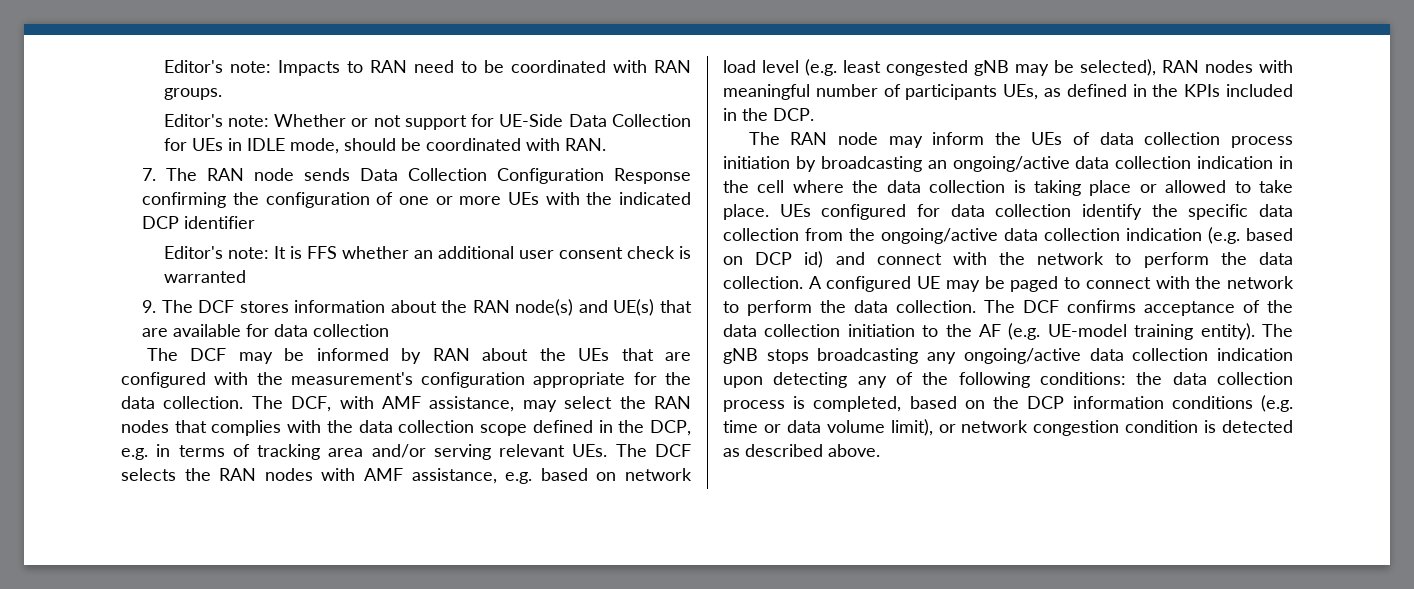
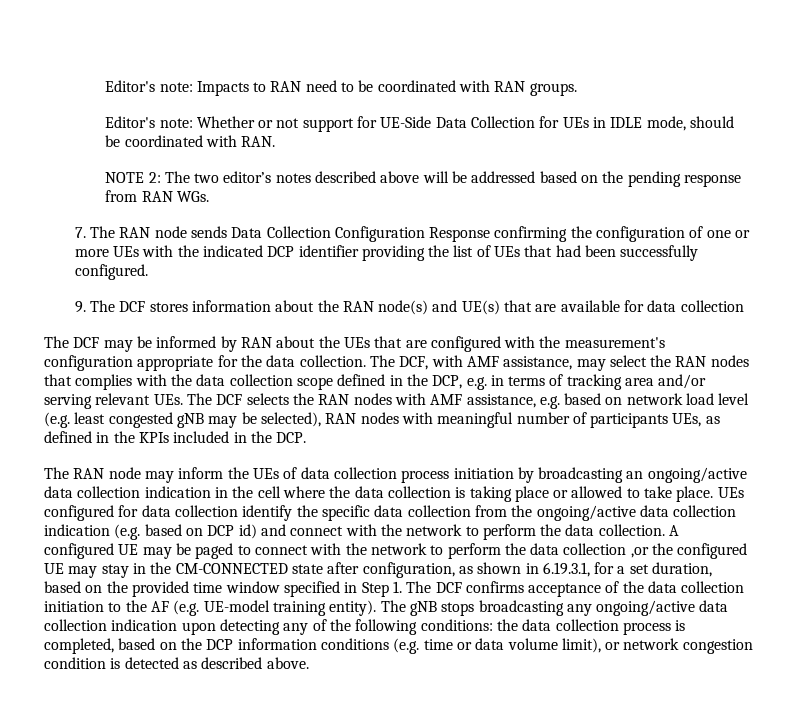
+ NOTE 2: The two editor’s notes described above will be addressed based on the pending response from RAN WGs.
- 7. The RAN node sends Data Collection Configuration Response confirming the configuration of one or more UEs with the indicated DCP identifier
- Editor's note: It is FFS whether an additional user consent check is warranted
+ 7. The RAN node sends Data Collection Configuration Response confirming the configuration of one or more UEs with the indicated DCP identifier providing the list of UEs that had been successfully configured.
- A configured UE may be paged to connect with the network to perform the data collection. The DCF confirms acceptance of the data collection initiation to the AF (e.g. UE-model training entity).
+ A configured UE may be paged to connect with the network to perform the data collection ,or the configured UE may stay in the CM-CONNECTED state after configuration, as shown in 6.19.3.1, for a set duration, based on the provided time window specified in Step 1. The DCF confirms acceptance of the data collection initiation to the AF (e.g. UE-model training entity).

